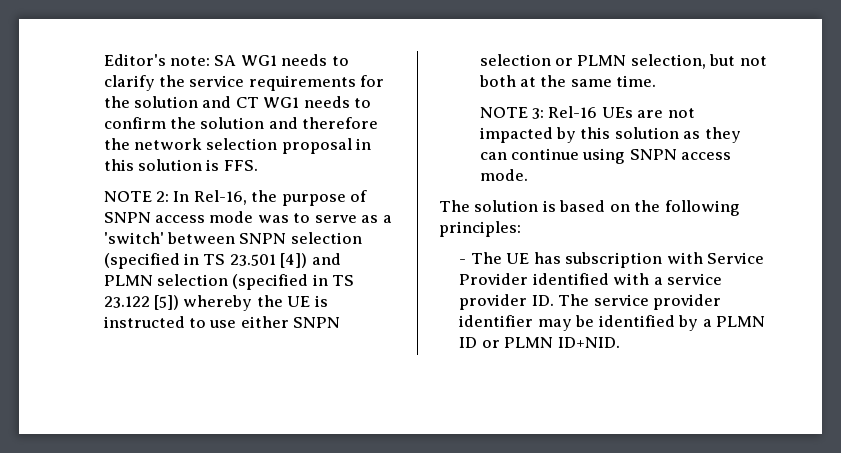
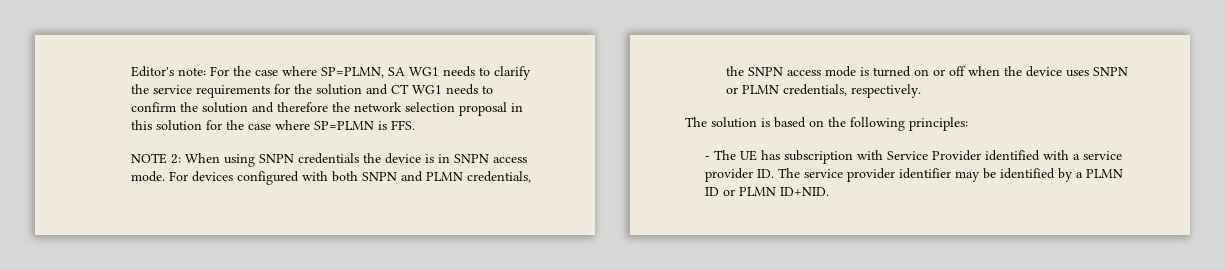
- Editor's note: SA WG1 needs to clarify the service requirements for the solution and CT WG1 needs to confirm the solution and therefore the network selection proposal in this solution is FFS.
+ Editor's note: For the case where SP=PLMN, SA WG1 needs to clarify the service requirements for the solution and CT WG1 needs to confirm the solution and therefore the network selection proposal in this solution for the case where SP=PLMN is FFS.
- NOTE 2: In Rel-16, the purpose of SNPN access mode was to serve as a 'switch' between SNPN selection (specified in TS 23.501 [4]) and PLMN selection (specified in TS 23.122 [5]) whereby the UE is instructed to use either SNPN selection or PLMN selection, but not both at the same time.
- NOTE 3: Rel-16 UEs are not impacted by this solution as they can continue using SNPN access mode.
+ NOTE 2: When using SNPN credentials the device is in SNPN access mode. For devices configured with both SNPN and PLMN credentials, the SNPN access mode is turned on or off when the device uses SNPN or PLMN credentials, respectively.

